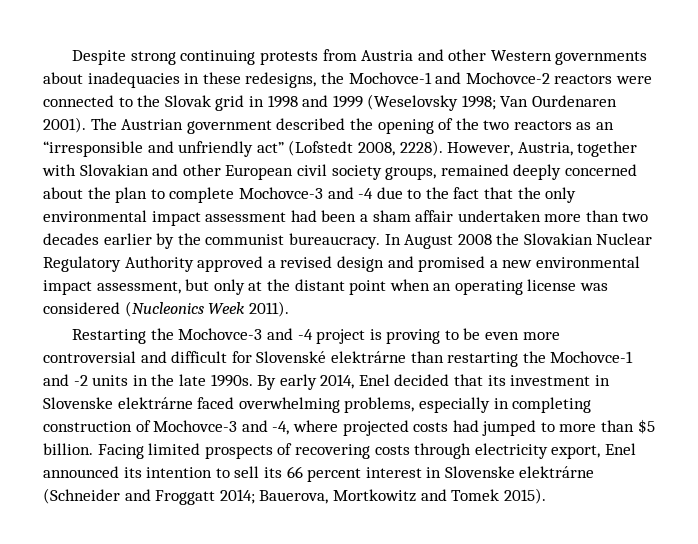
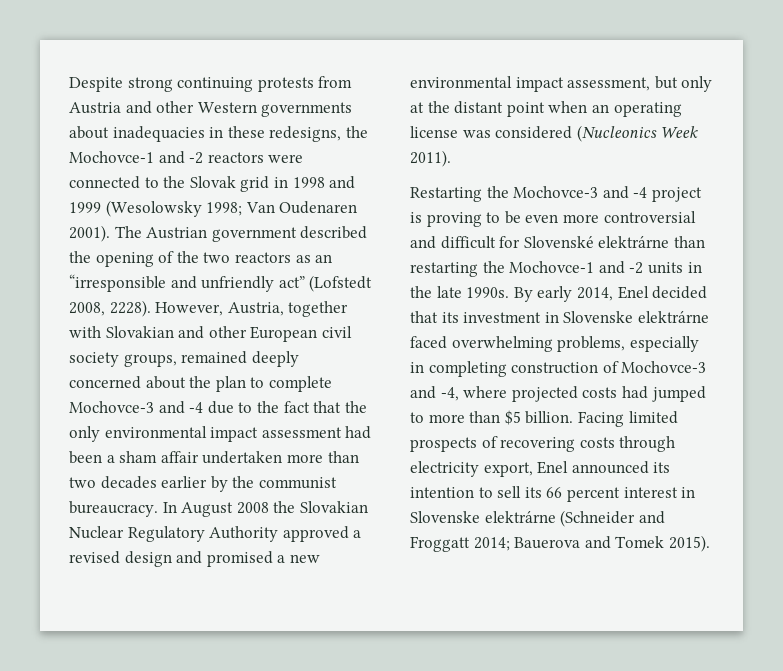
- Despite strong continuing protests from Austria and other Western governments about inadequacies in these redesigns, the Mochovce-1 and Mochovce-2 reactors were connected to the Slovak grid in 1998 and 1999 (Weselovsky 1998; Van Ourdenaren 2001).
+ Despite strong continuing protests from Austria and other Western governments about inadequacies in these redesigns, the Mochovce-1 and -2 reactors were connected to the Slovak grid in 1998 and 1999 (Wesolowsky 1998; Van Oudenaren 2001).
- Facing limited prospects of recovering costs through electricity export, Enel announced its intention to sell its 66 percent interest in Slovenske elektrárne (Schneider and Froggatt 2014; Bauerova, Mortkowitz and Tomek 2015).
+ Facing limited prospects of recovering costs through electricity export, Enel announced its intention to sell its 66 percent interest in Slovenske elektrárne (Schneider and Froggatt 2014; Bauerova and Tomek 2015).

